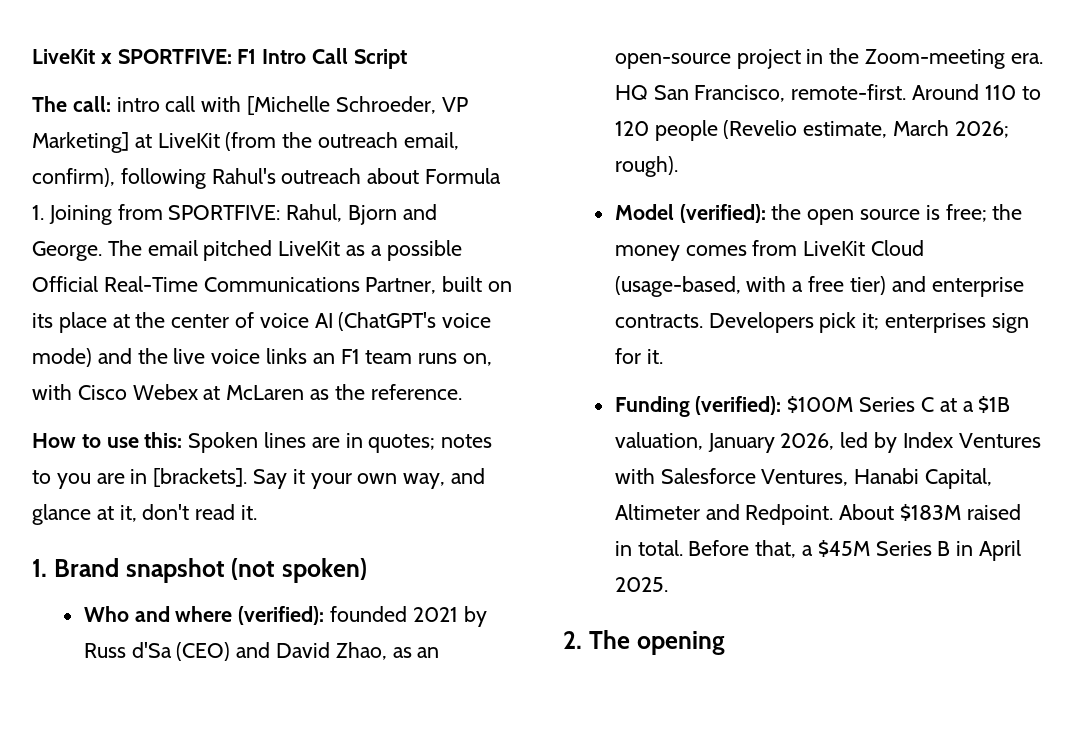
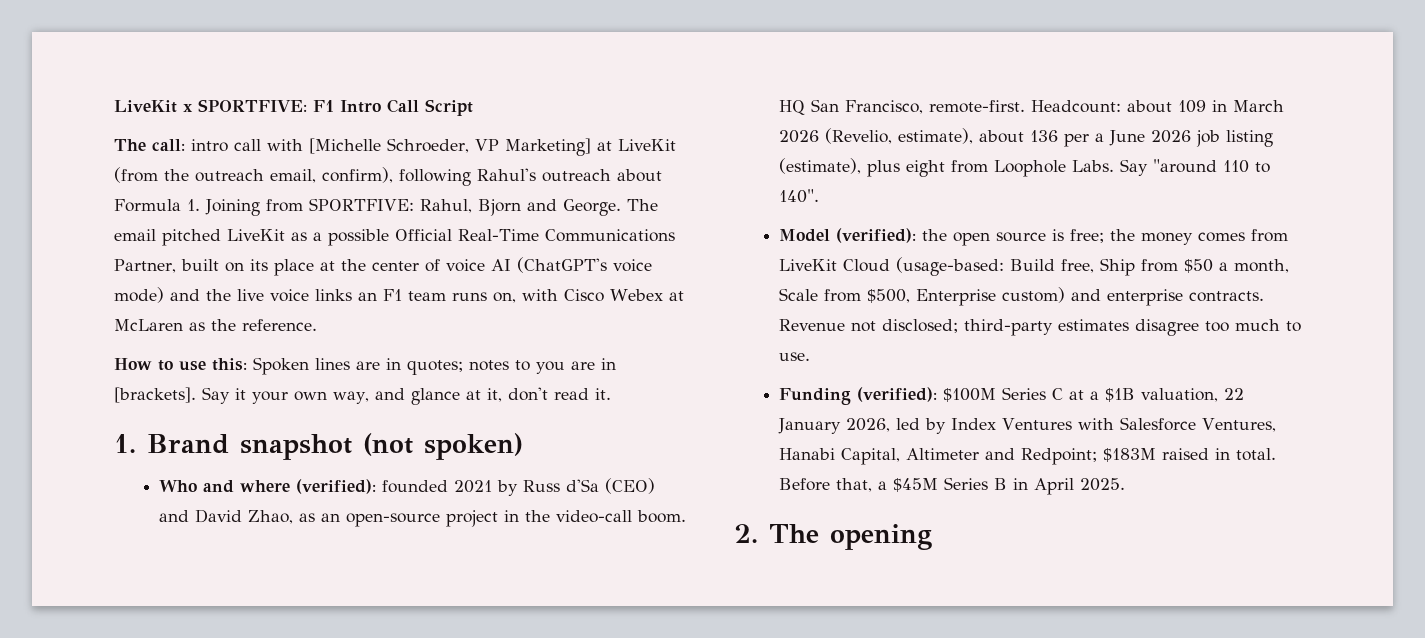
- Who and where (verified): founded 2021 by Russ d'Sa (CEO) and David Zhao, as an open-source project in the Zoom-meeting era.
+ Who and where (verified): founded 2021 by Russ d'Sa (CEO) and David Zhao, as an open-source project in the video-call boom.
- Around 110 to 120 people (Revelio estimate, March 2026; rough).
+ Headcount: about 109 in March 2026 (Revelio, estimate), about 136 per a June 2026 job listing (estimate), plus eight from Loophole Labs. Say "around 110 to 140".
- Model (verified): the open source is free; the money comes from LiveKit Cloud (usage-based, with a free tier) and enterprise contracts. Developers pick it; enterprises sign for it.
+ Model (verified): the open source is free; the money comes from LiveKit Cloud (usage-based: Build free, Ship from $50 a month, Scale from $500, Enterprise custom) and enterprise contracts. Revenue not disclosed; third-party estimates disagree too much to use.
- Funding (verified): $100M Series C at a $1B valuation, January 2026, led by Index Ventures with Salesforce Ventures, Hanabi Capital, Altimeter and Redpoint. About $183M raised in total.
+ Funding (verified): $100M Series C at a $1B valuation, 22 January 2026, led by Index Ventures with Salesforce Ventures, Hanabi Capital, Altimeter and Redpoint; $183M raised in total.

